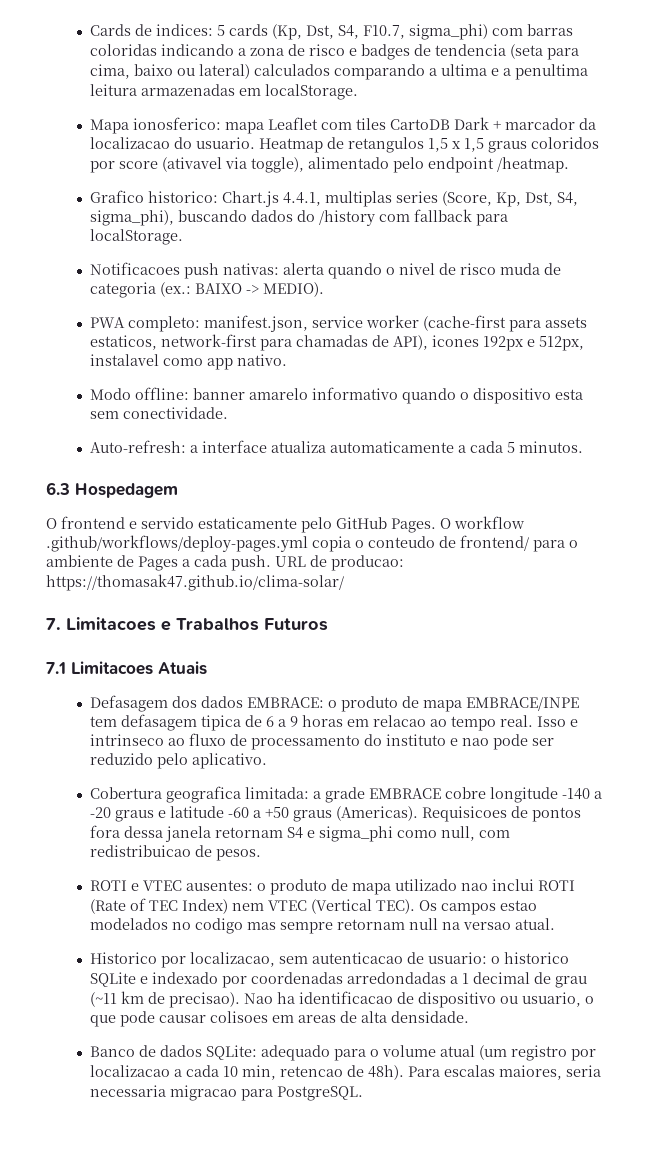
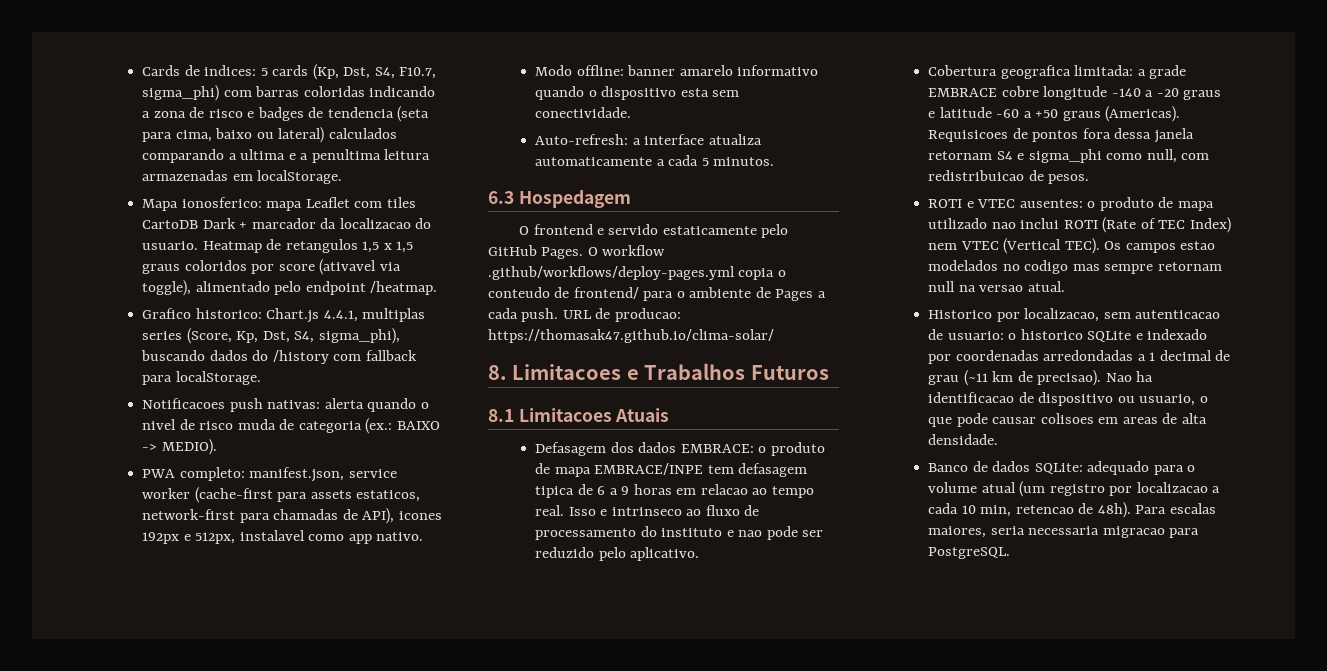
- 7. Limitacoes e Trabalhos Futuros
+ 8. Limitacoes e Trabalhos Futuros
- 7.1 Limitacoes Atuais
+ 8.1 Limitacoes Atuais

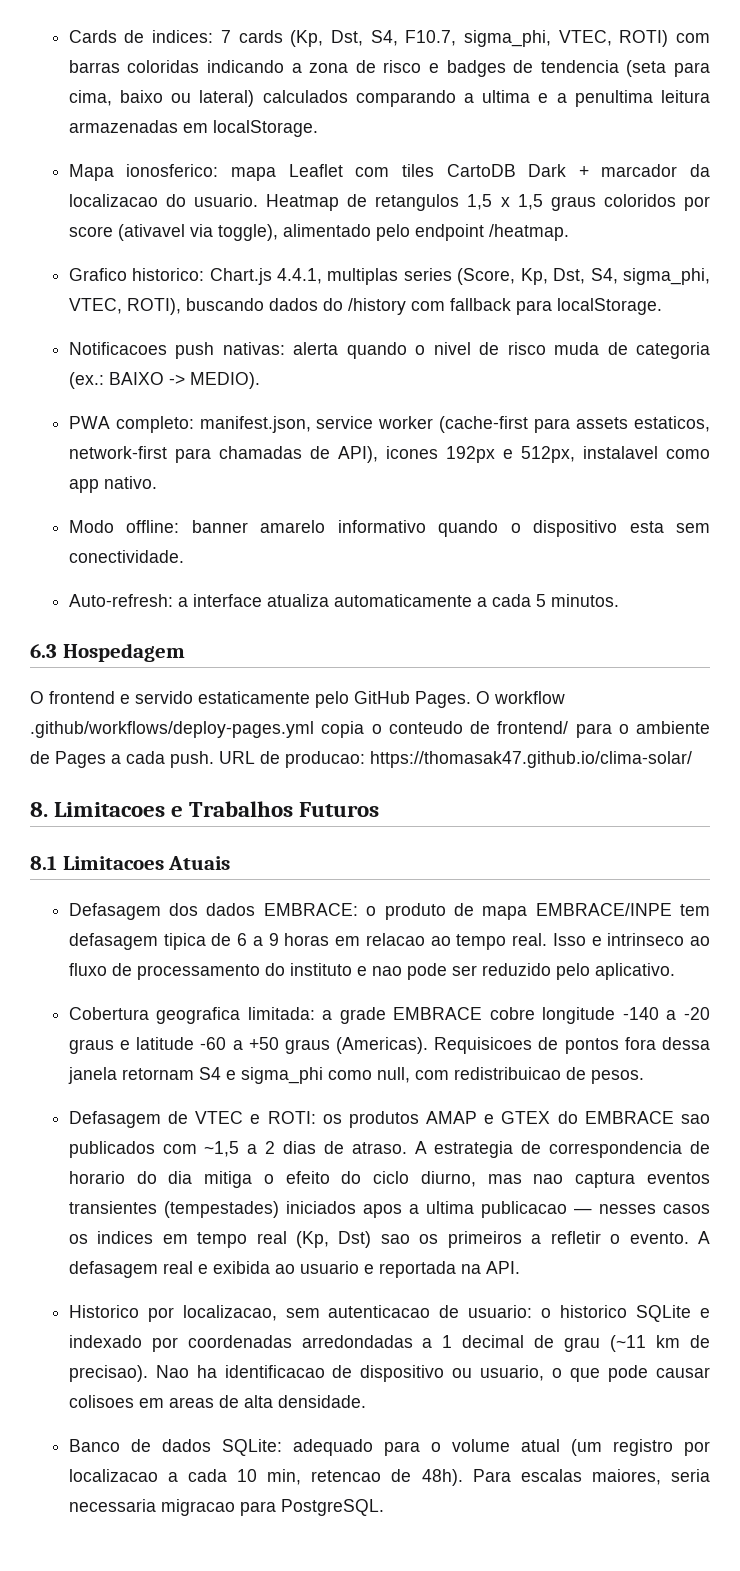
- Cards de indices: 5 cards (Kp, Dst, S4, F10.7, sigma_phi) com barras coloridas indicando a zona de risco e badges de tendencia (seta para cima, baixo ou lateral) calculados comparando a ultima e a penultima leitura armazenadas em localStorage.
+ Cards de indices: 7 cards (Kp, Dst, S4, F10.7, sigma_phi, VTEC, ROTI) com barras coloridas indicando a zona de risco e badges de tendencia (seta para cima, baixo ou lateral) calculados comparando a ultima e a penultima leitura armazenadas em localStorage.
- Grafico historico: Chart.js 4.4.1, multiplas series (Score, Kp, Dst, S4, sigma_phi), buscando dados do /history com fallback para localStorage.
+ Grafico historico: Chart.js 4.4.1, multiplas series (Score, Kp, Dst, S4, sigma_phi, VTEC, ROTI), buscando dados do /history com fallback para localStorage.
- ROTI e VTEC ausentes: o produto de mapa utilizado nao inclui ROTI (Rate of TEC Index) nem VTEC (Vertical TEC). Os campos estao modelados no codigo mas sempre retornam null na versao atual.
+ Defasagem de VTEC e ROTI: os produtos AMAP e GTEX do EMBRACE sao publicados com ~1,5 a 2 dias de atraso. A estrategia de correspondencia de horario do dia mitiga o efeito do ciclo diurno, mas nao captura eventos transientes (tempestades) iniciados apos a ultima publicacao — nesses casos os indices em tempo real (Kp, Dst) sao os primeiros a refletir o evento. A defasagem real e exibida ao usuario e reportada na API.

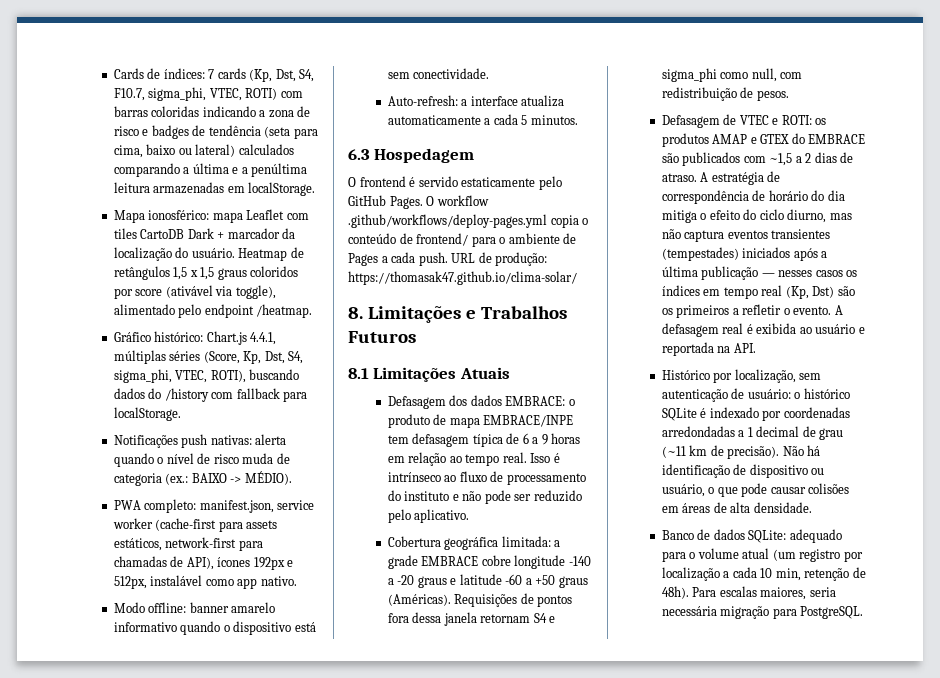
- Cards de indices: 7 cards (Kp, Dst, S4, F10.7, sigma_phi, VTEC, ROTI) com barras coloridas indicando a zona de risco e badges de tendencia (seta para cima, baixo ou lateral) calculados comparando a ultima e a penultima leitura armazenadas em localStorage.
+ Cards de índices: 7 cards (Kp, Dst, S4, F10.7, sigma_phi, VTEC, ROTI) com barras coloridas indicando a zona de risco e badges de tendência (seta para cima, baixo ou lateral) calculados comparando a última e a penúltima leitura armazenadas em localStorage.
- Mapa ionosferico: mapa Leaflet com tiles CartoDB Dark + marcador da localizacao do usuario.
+ Mapa ionosférico: mapa Leaflet com tiles CartoDB Dark + marcador da localização do usuário.
- Heatmap de retangulos 1,5 x 1,5 graus coloridos por score (ativavel via toggle), alimentado pelo endpoint /heatmap.
+ Heatmap de retângulos 1,5 x 1,5 graus coloridos por score (ativável via toggle), alimentado pelo endpoint /heatmap.
- Grafico historico: Chart.js 4.4.1, multiplas series (Score, Kp, Dst, S4, sigma_phi, VTEC, ROTI), buscando dados do /history com fallback para localStorage.
+ Gráfico histórico: Chart.js 4.4.1, múltiplas séries (Score, Kp, Dst, S4, sigma_phi, VTEC, ROTI), buscando dados do /history com fallback para localStorage.
- Notificacoes push nativas: alerta quando o nivel de risco muda de categoria (ex.: BAIXO -> MEDIO).
+ Notificações push nativas: alerta quando o nível de risco muda de categoria (ex.: BAIXO -> MÉDIO).
- PWA completo: manifest.json, service worker (cache-first para assets estaticos, network-first para chamadas de API), icones 192px e 512px, instalavel como app nativo.
+ PWA completo: manifest.json, service worker (cache-first para assets estáticos, network-first para chamadas de API), ícones 192px e 512px, instalável como app nativo.
- Modo offline: banner amarelo informativo quando o dispositivo esta sem conectividade.
+ Modo offline: banner amarelo informativo quando o dispositivo está sem conectividade.
- O frontend e servido estaticamente pelo GitHub Pages.
+ O frontend é servido estaticamente pelo GitHub Pages.
- O workflow .github/workflows/deploy-pages.yml copia o conteudo de frontend/ para o ambiente de Pages a cada push.
+ O workflow .github/workflows/deploy-pages.yml copia o conteúdo de frontend/ para o ambiente de Pages a cada push.
- URL de producao: https://thomasak47.github.io/clima-solar/
+ URL de produção: https://thomasak47.github.io/clima-solar/
- 8. Limitacoes e Trabalhos Futuros
+ 8. Limitações e Trabalhos Futuros
- 8.1 Limitacoes Atuais
+ 8.1 Limitações Atuais
- Defasagem dos dados EMBRACE: o produto de mapa EMBRACE/INPE tem defasagem tipica de 6 a 9 horas em relacao ao tempo real.
+ Defasagem dos dados EMBRACE: o produto de mapa EMBRACE/INPE tem defasagem típica de 6 a 9 horas em relação ao tempo real.
- Isso e intrinseco ao fluxo de processamento do instituto e nao pode ser reduzido pelo aplicativo.
+ Isso é intrínseco ao fluxo de processamento do instituto e não pode ser reduzido pelo aplicativo.
- Cobertura geografica limitada: a grade EMBRACE cobre longitude -140 a -20 graus e latitude -60 a +50 graus (Americas). Requisicoes de pontos fora dessa janela retornam S4 e sigma_phi como null, com redistribuicao de pesos.
+ Cobertura geográfica limitada: a grade EMBRACE cobre longitude -140 a -20 graus e latitude -60 a +50 graus (Américas). Requisições de pontos fora dessa janela retornam S4 e sigma_phi como null, com redistribuição de pesos.
- Defasagem de VTEC e ROTI: os produtos AMAP e GTEX do EMBRACE sao publicados com ~1,5 a 2 dias de atraso.
+ Defasagem de VTEC e ROTI: os produtos AMAP e GTEX do EMBRACE são publicados com ~1,5 a 2 dias de atraso.
- A estrategia de correspondencia de horario do dia mitiga o efeito do ciclo diurno, mas nao captura eventos transientes (tempestades) iniciados apos a ultima publicacao — nesses casos os indices em tempo real (Kp, Dst) sao os primeiros a refletir o evento.
+ A estratégia de correspondência de horário do dia mitiga o efeito do ciclo diurno, mas não captura eventos transientes (tempestades) iniciados após a última publicação — nesses casos os índices em tempo real (Kp, Dst) são os primeiros a refletir o evento.
- A defasagem real e exibida ao usuario e reportada na API.
+ A defasagem real é exibida ao usuário e reportada na API.
- Historico por localizacao, sem autenticacao de usuario: o historico SQLite e indexado por coordenadas arredondadas a 1 decimal de grau (~11 km de precisao). Nao ha identificacao de dispositivo ou usuario, o que pode causar colisoes em areas de alta densidade.
+ Histórico por localização, sem autenticação de usuário: o histórico SQLite é indexado por coordenadas arredondadas a 1 decimal de grau (~11 km de precisão). Não há identificação de dispositivo ou usuário, o que pode causar colisões em áreas de alta densidade.
- Banco de dados SQLite: adequado para o volume atual (um registro por localizacao a cada 10 min, retencao de 48h).
+ Banco de dados SQLite: adequado para o volume atual (um registro por localização a cada 10 min, retenção de 48h).
- Para escalas maiores, seria necessaria migracao para PostgreSQL.
+ Para escalas maiores, seria necessária migração para PostgreSQL.

